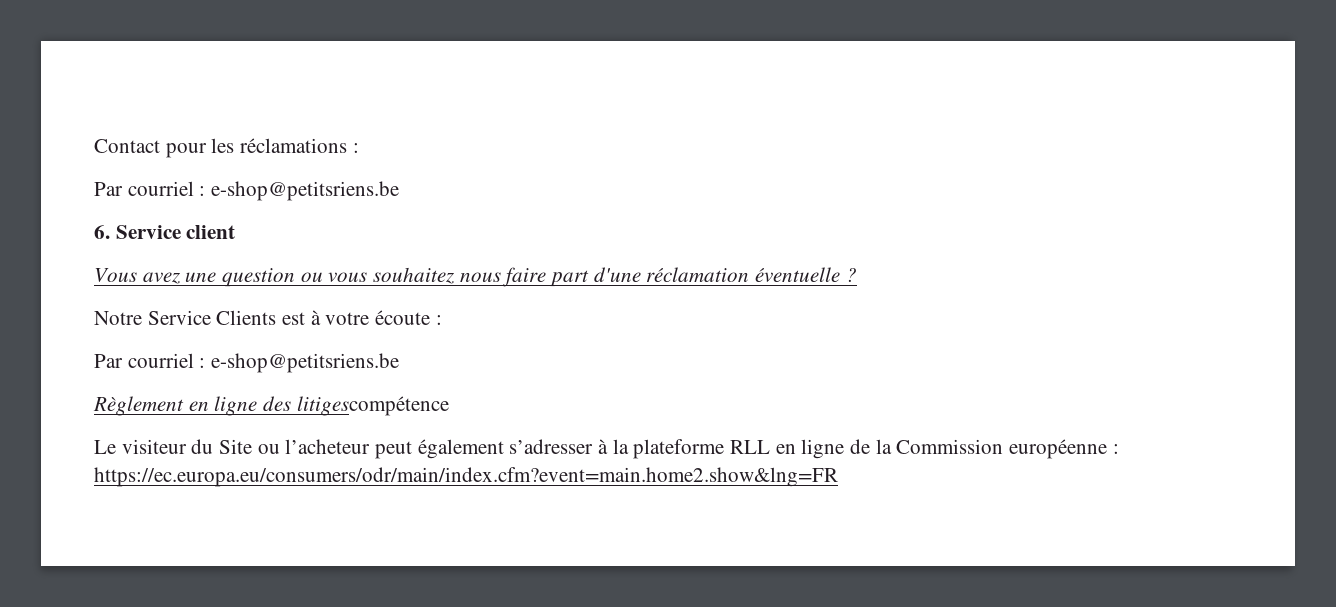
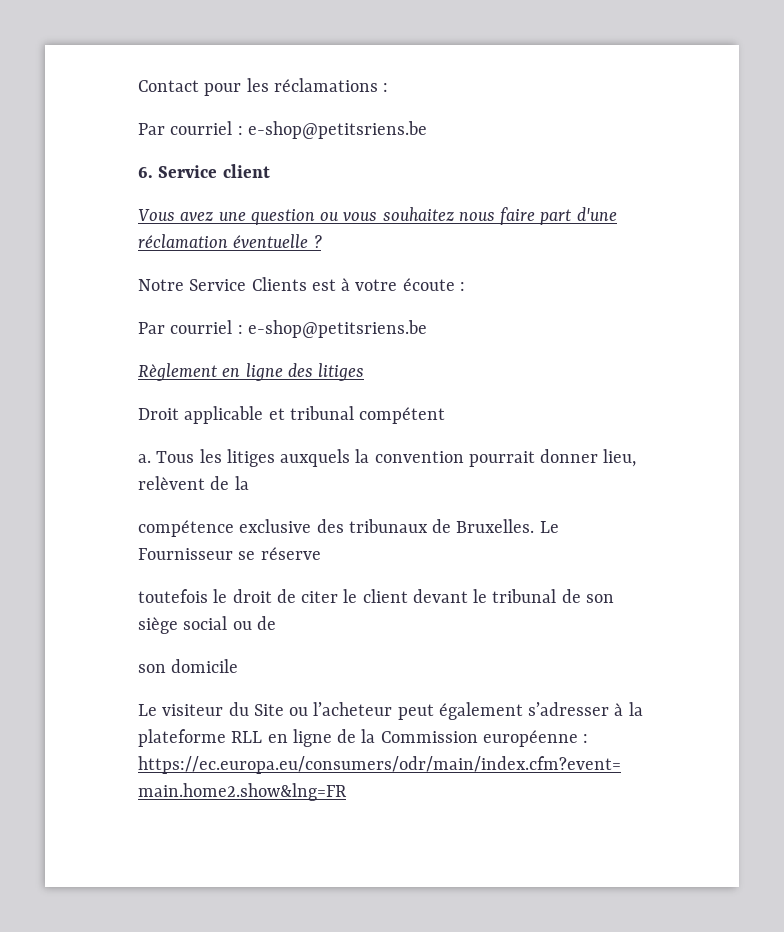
- Règlement en ligne des litigescompétence
+ Règlement en ligne des litiges
+ Droit applicable et tribunal compétent
+ a. Tous les litiges auxquels la convention pourrait donner lieu, relèvent de la
+ compétence exclusive des tribunaux de Bruxelles. Le Fournisseur se réserve
+ toutefois le droit de citer le client devant le tribunal de son siège social ou de
+ son domicile

